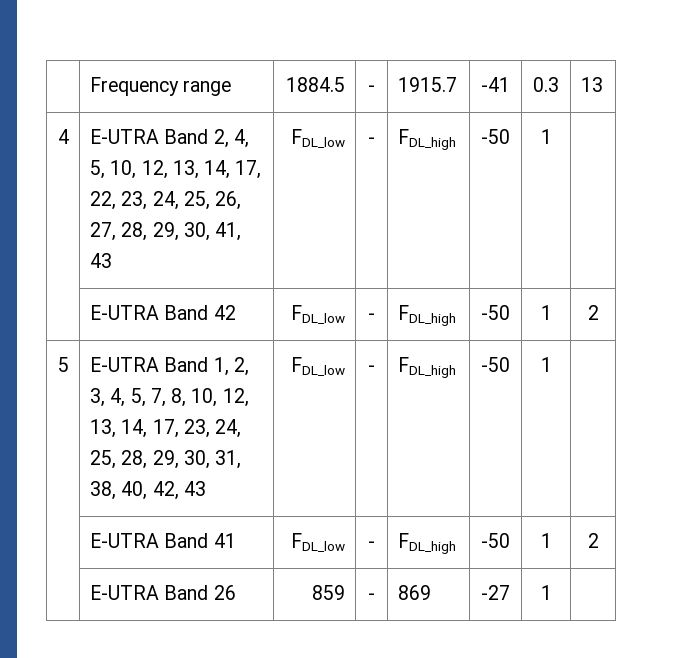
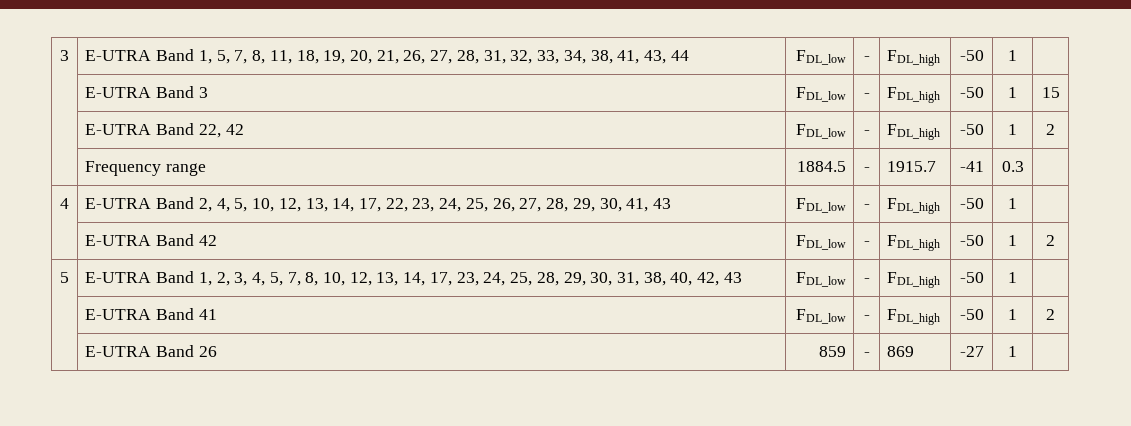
+ 3 | E-UTRA Band 1, 5, 7, 8, 11, 18, 19, 20, 21, 26, 27, 28, 31, 32, 33, 34, 38, 41, 43, 44 | FDL_low | - | FDL_high | -50 | 1 |
+ | E-UTRA Band 3 | FDL_low | - | FDL_high | -50 | 1 | 15
+ | E-UTRA Band 22, 42 | FDL_low | - | FDL_high | -50 | 1 | 2
- | Frequency range | 1884.5 | - | 1915.7 | -41 | 0.3 | 13
+ | Frequency range | 1884.5 | - | 1915.7 | -41 | 0.3 |

